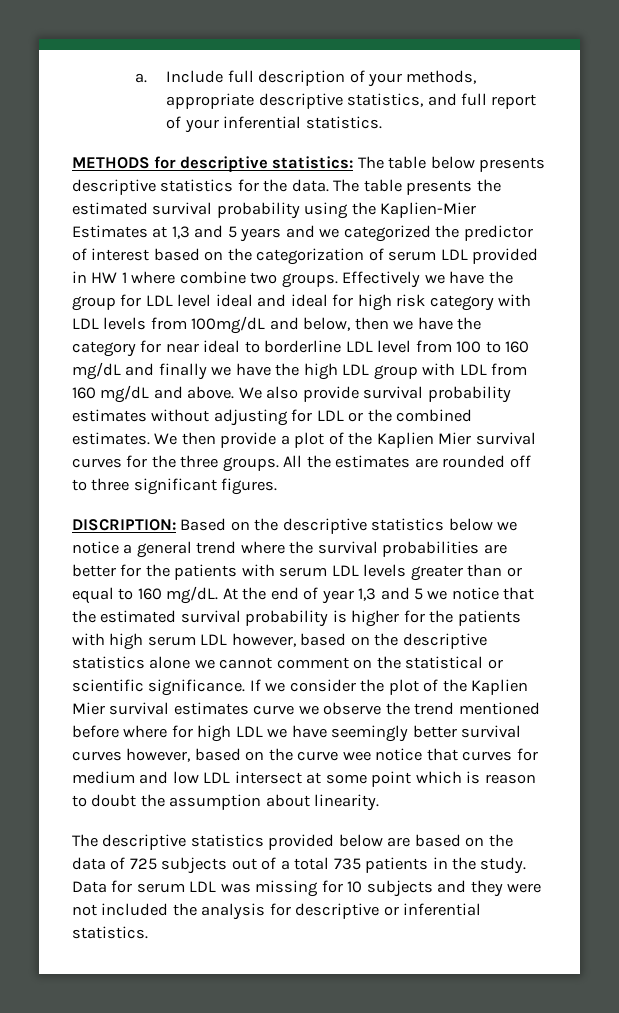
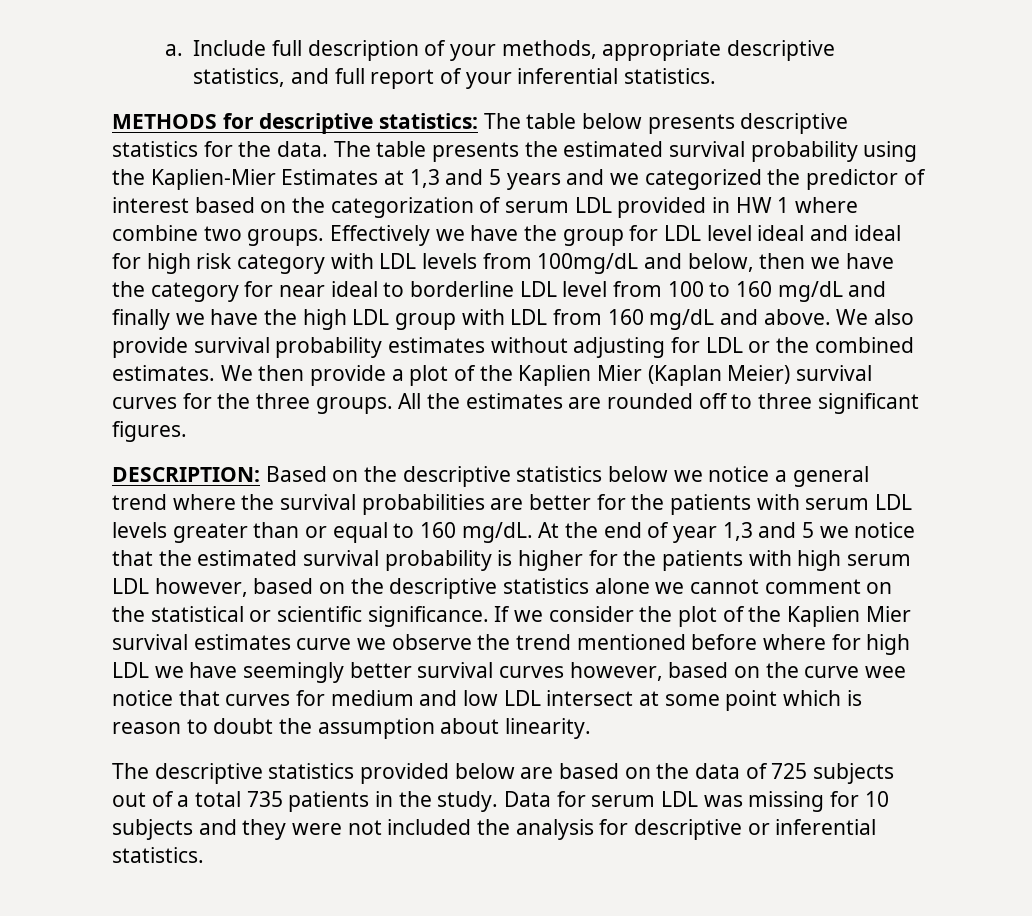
- We then provide a plot of the Kaplien Mier survival curves for the three groups.
+ We then provide a plot of the Kaplien Mier (Kaplan Meier) survival curves for the three groups.
- DISCRIPTION: Based on the descriptive statistics below we notice a general trend where the survival probabilities are better for the patients with serum LDL levels greater than or equal to 160 mg/dL.
+ DESCRIPTION: Based on the descriptive statistics below we notice a general trend where the survival probabilities are better for the patients with serum LDL levels greater than or equal to 160 mg/dL.

